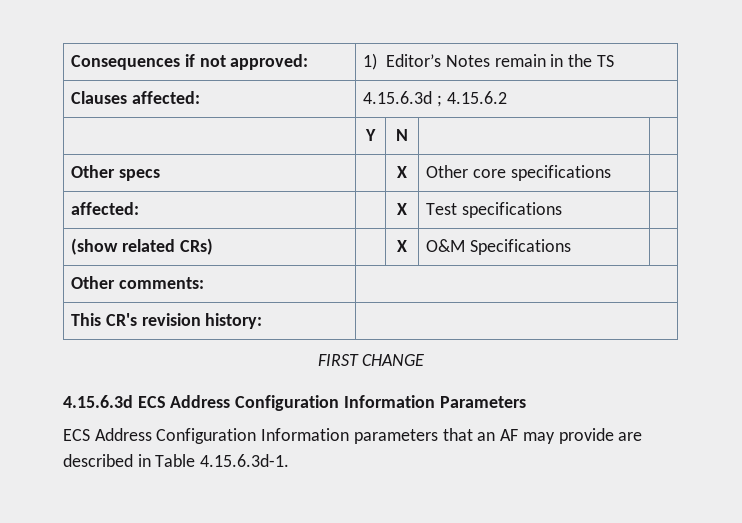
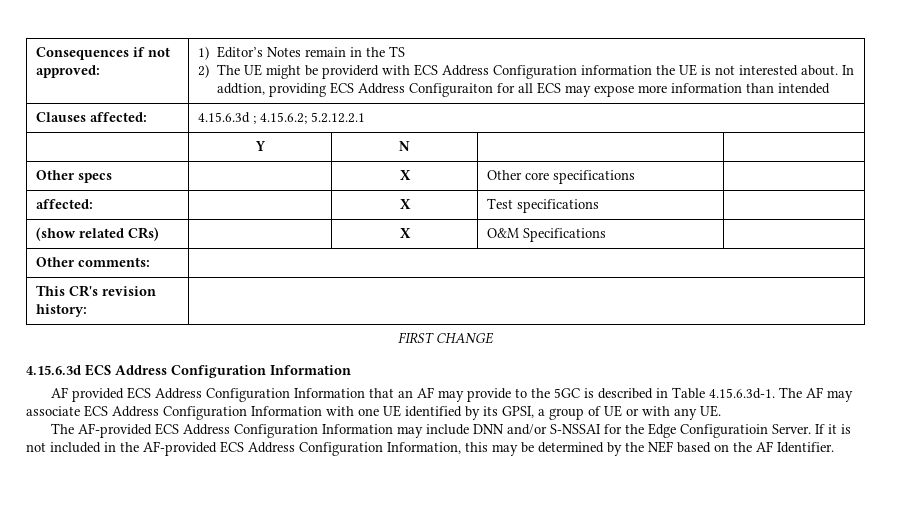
+ 2) The UE might be providerd with ECS Address Configuration information the UE is not interested about. In addtion, providing ECS Address Configuraiton for all ECS may expose more information than intended
- Clauses affected: | 4.15.6.3d ; 4.15.6.2
+ Clauses affected: | 4.15.6.3d ; 4.15.6.2; 5.2.12.2.1
- 4.15.6.3d ECS Address Configuration Information Parameters
- ECS Address Configuration Information parameters that an AF may provide are described in Table 4.15.6.3d-1.
+ 4.15.6.3d ECS Address Configuration Information
+ AF provided ECS Address Configuration Information that an AF may provide to the 5GC is described in Table 4.15.6.3d-1. The AF may associate ECS Address Configuration Information with one UE identified by its GPSI, a group of UE or with any UE.
+ The AF-provided ECS Address Configuration Information may include DNN and/or S-NSSAI for the Edge Configuratioin Server. If it is not included in the AF-provided ECS Address Configuration Information, this may be determined by the NEF based on the AF Identifier.

